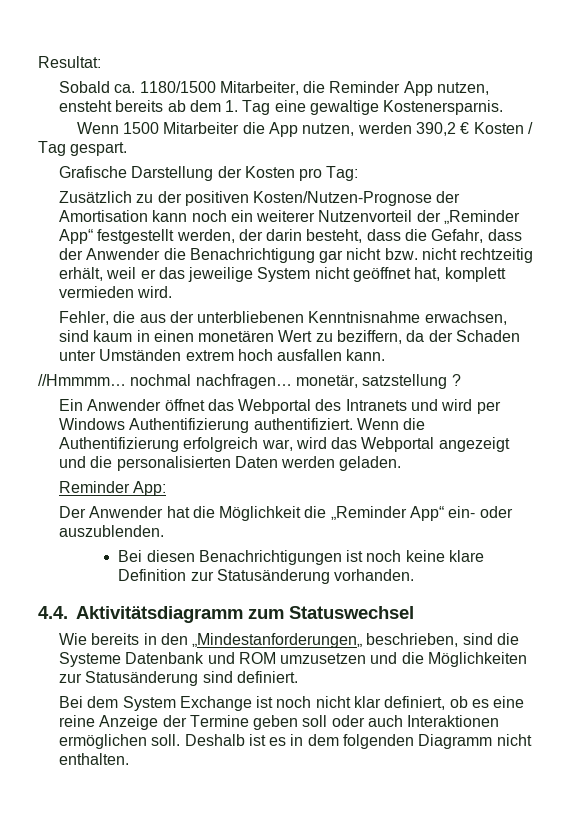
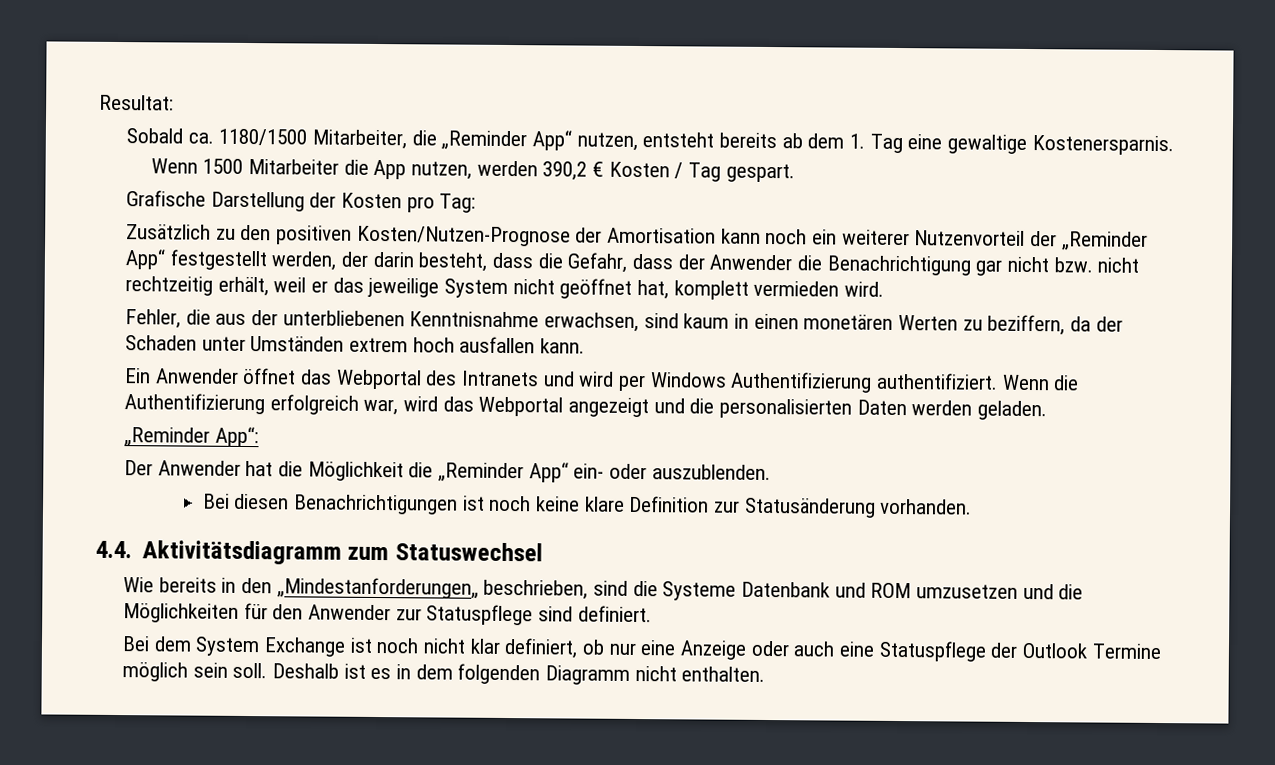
- Sobald ca. 1180/1500 Mitarbeiter, die Reminder App nutzen, ensteht bereits ab dem 1. Tag eine gewaltige Kostenersparnis.
+ Sobald ca. 1180/1500 Mitarbeiter, die „Reminder App“ nutzen, entsteht bereits ab dem 1. Tag eine gewaltige Kostenersparnis.
- Zusätzlich zu der positiven Kosten/Nutzen-Prognose der Amortisation kann noch ein weiterer Nutzenvorteil der „Reminder App“ festgestellt werden, der darin besteht, dass die Gefahr, dass der Anwender die Benachrichtigung gar nicht bzw. nicht rechtzeitig erhält, weil er das jeweilige System nicht geöffnet hat, komplett vermieden wird.
+ Zusätzlich zu den positiven Kosten/Nutzen-Prognose der Amortisation kann noch ein weiterer Nutzenvorteil der „Reminder App“ festgestellt werden, der darin besteht, dass die Gefahr, dass der Anwender die Benachrichtigung gar nicht bzw. nicht rechtzeitig erhält, weil er das jeweilige System nicht geöffnet hat, komplett vermieden wird.
- Fehler, die aus der unterbliebenen Kenntnisnahme erwachsen, sind kaum in einen monetären Wert zu beziffern, da der Schaden unter Umständen extrem hoch ausfallen kann.
+ Fehler, die aus der unterbliebenen Kenntnisnahme erwachsen, sind kaum in einen monetären Werten zu beziffern, da der Schaden unter Umständen extrem hoch ausfallen kann.
- //Hmmmm… nochmal nachfragen… monetär, satzstellung ?
- Reminder App:
+ „Reminder App“:
- Wie bereits in den „Mindestanforderungen„ beschrieben, sind die Systeme Datenbank und ROM umzusetzen und die Möglichkeiten zur Statusänderung sind definiert.
+ Wie bereits in den „Mindestanforderungen„ beschrieben, sind die Systeme Datenbank und ROM umzusetzen und die Möglichkeiten für den Anwender zur Statuspflege sind definiert.
- Bei dem System Exchange ist noch nicht klar definiert, ob es eine reine Anzeige der Termine geben soll oder auch Interaktionen ermöglichen soll.
+ Bei dem System Exchange ist noch nicht klar definiert, ob nur eine Anzeige oder auch eine Statuspflege der Outlook Termine möglich sein soll.

